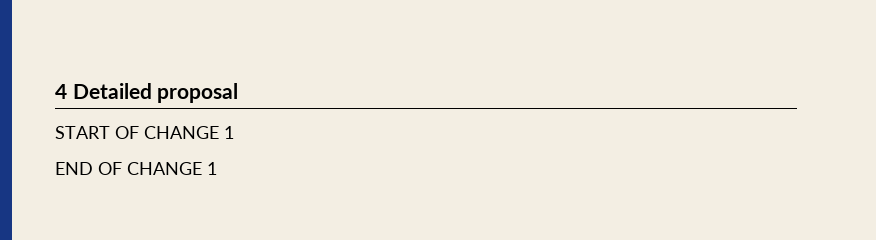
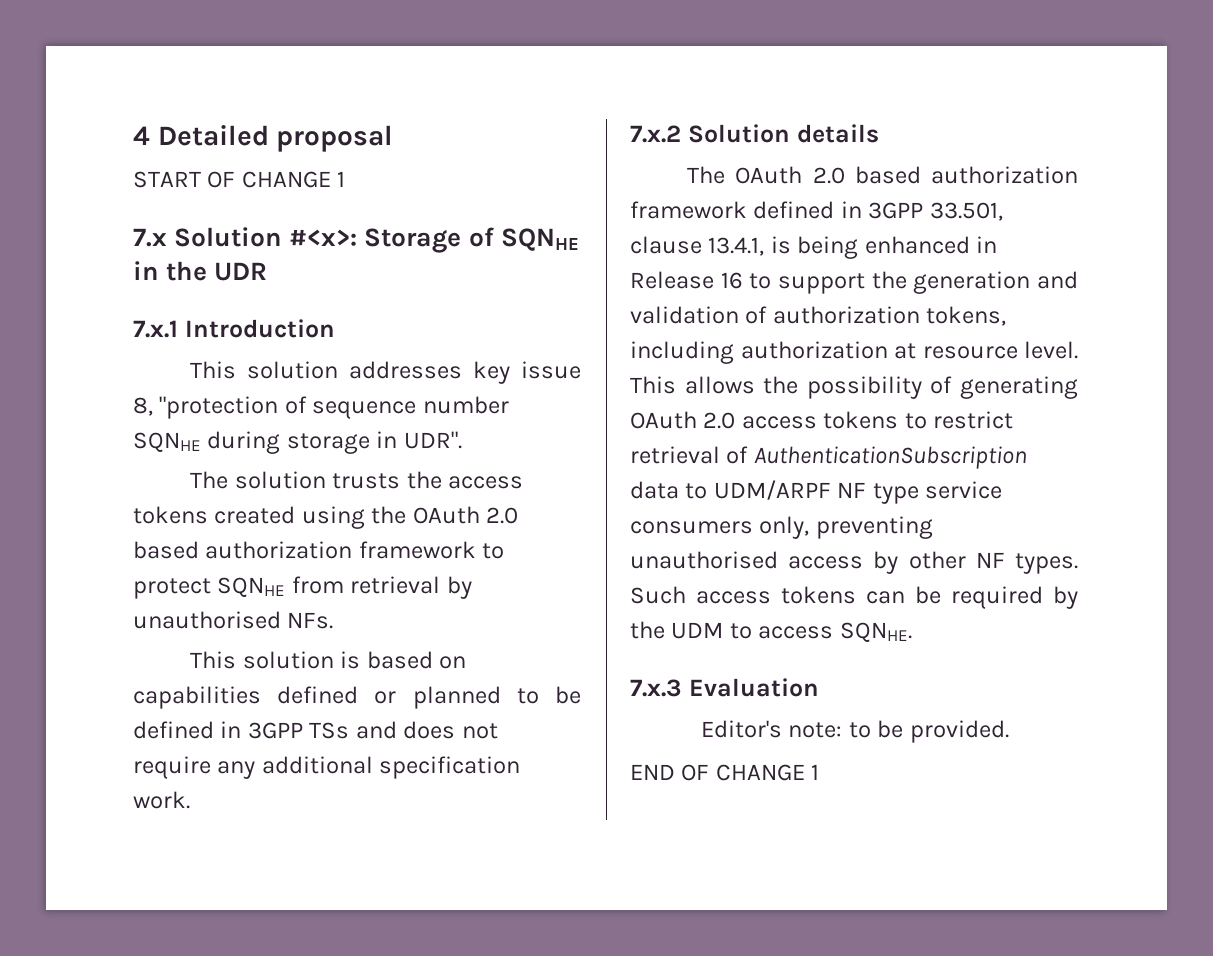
+ 7.x Solution #<x>: Storage of SQNHE in the UDR
+ 7.x.1 Introduction
+ This solution addresses key issue 8, "protection of sequence number SQNHE during storage in UDR".
+ The solution trusts the access tokens created using the OAuth 2.0 based authorization framework to protect SQNHE from retrieval by unauthorised NFs.
+ This solution is based on capabilities defined or planned to be defined in 3GPP TSs and does not require any additional specification work.
+ 7.x.2 Solution details
+ The OAuth 2.0 based authorization framework defined in 3GPP 33.501, clause 13.4.1, is being enhanced in Release 16 to support the generation and validation of authorization tokens, including authorization at resource level. This allows the possibility of generating OAuth 2.0 access tokens to restrict retrieval of AuthenticationSubscription data to UDM/ARPF NF type service consumers only, preventing unauthorised access by other NF types. Such access tokens can be required by the UDM to access SQNHE.
+ 7.x.3 Evaluation
+ Editor's note: to be provided.

